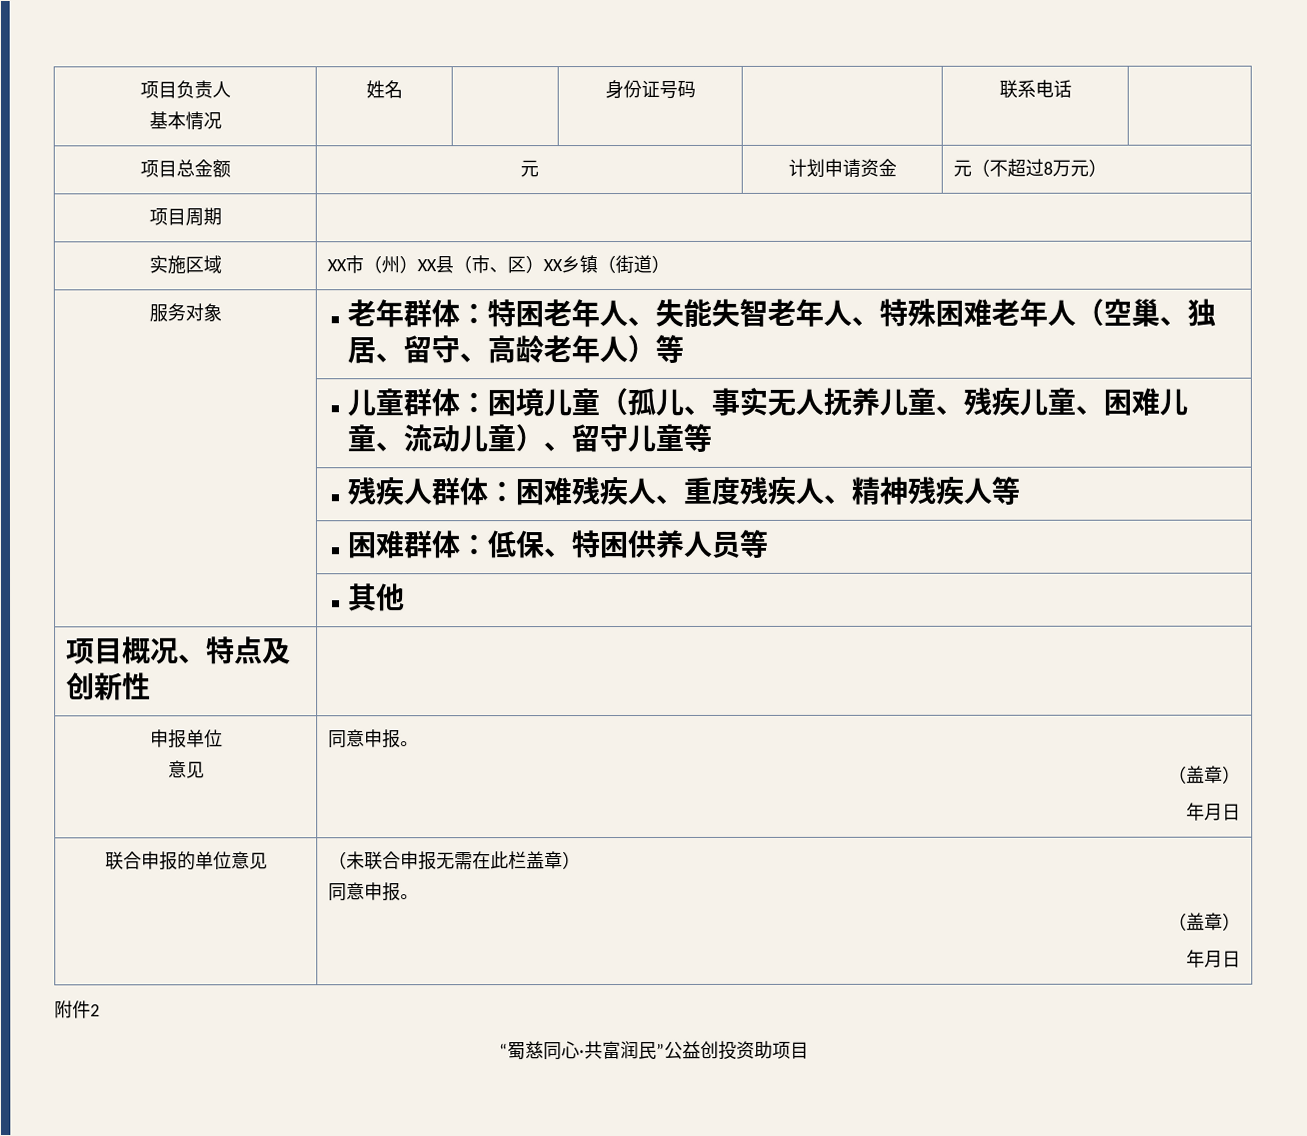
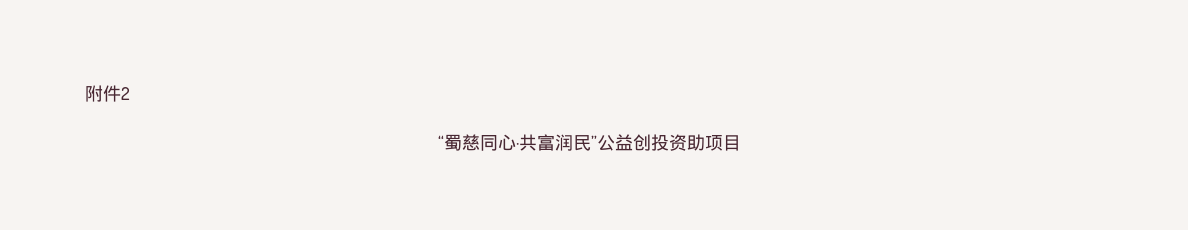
- 项目负责人
- 基本情况 | 姓名 | | 身份证号码 | | 联系电话 |
- 项目总金额 | 元 | 计划申请资金 | 元（不超过8万元）
- 项目周期 |
- 实施区域 | XX市（州）XX县（市、区）XX乡镇（街道）
- 服务对象 | 老年群体：特困老年人、失能失智老年人、特殊困难老年人（空巢、独居、留守、高龄老年人）等
- | 儿童群体：困境儿童（孤儿、事实无人抚养儿童、残疾儿童、困难儿童、流动儿童）、留守儿童等
- | 残疾人群体：困难残疾人、重度残疾人、精神残疾人等
- | 困难群体：低保、特困供养人员等
- | 其他
- 项目概况、特点及创新性 |
- 申报单位
- 意见 | 同意申报。
- （盖章）
- 年月日
- 联合申报的单位意见 | （未联合申报无需在此栏盖章）
- 同意申报。
- （盖章）
- 年月日

